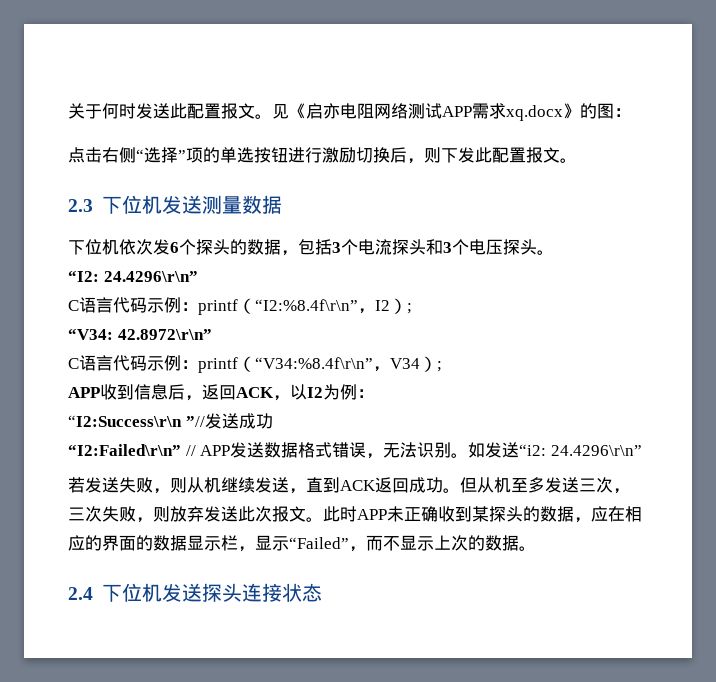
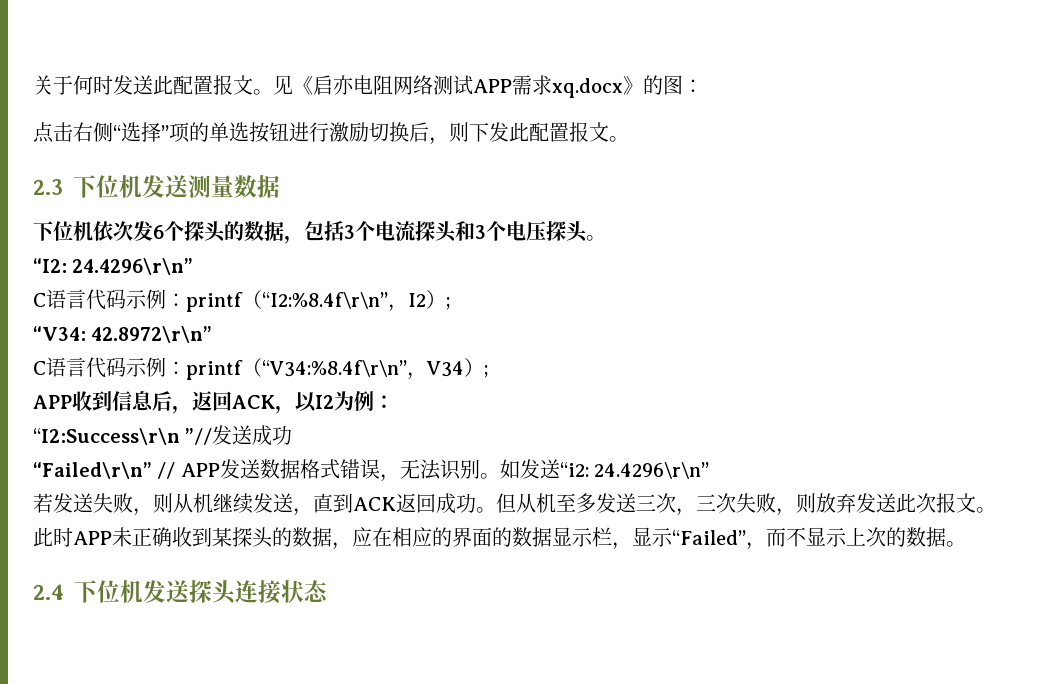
- “I2:Failed\r\n” // APP发送数据格式错误，无法识别。
+ “Failed\r\n” // APP发送数据格式错误，无法识别。

